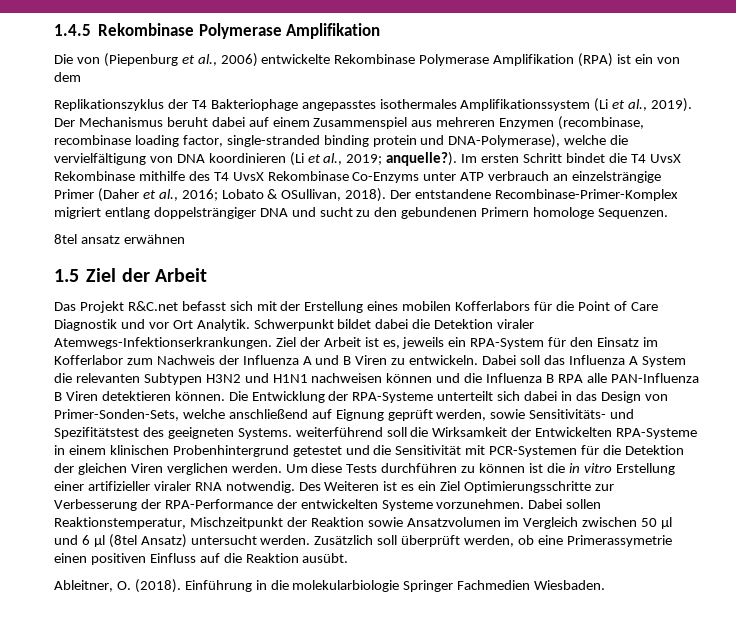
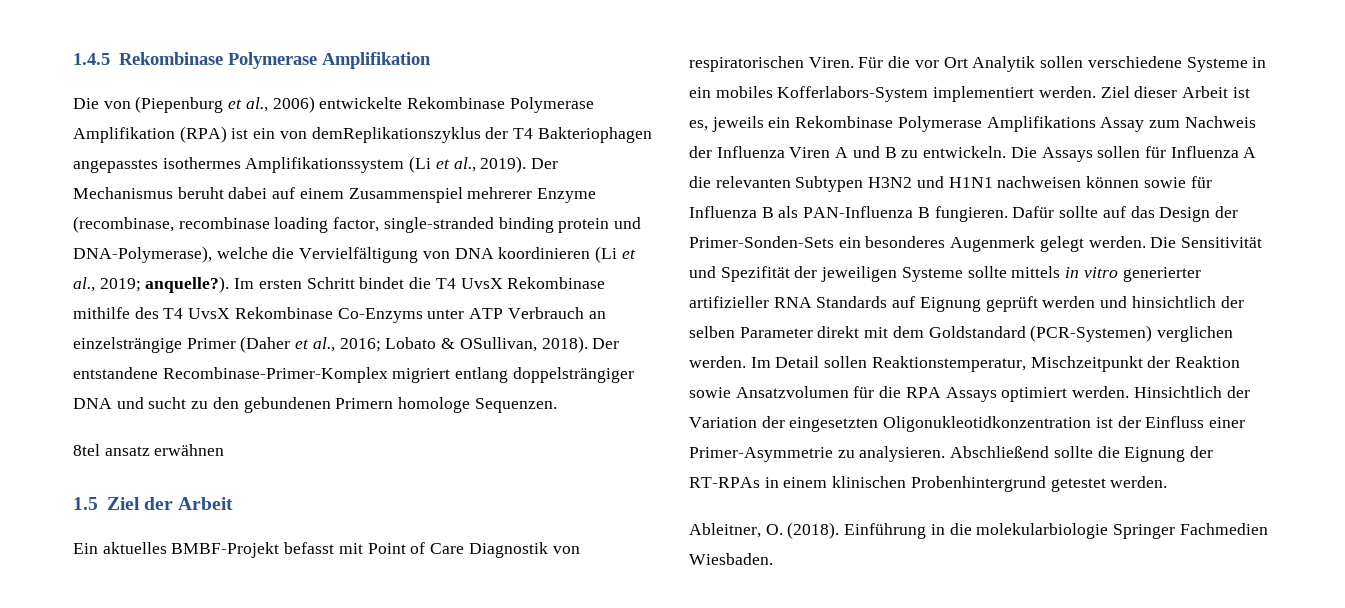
- Die von (Piepenburg et al., 2006) entwickelte Rekombinase Polymerase Amplifikation (RPA) ist ein von dem
- Replikationszyklus der T4 Bakteriophage angepasstes isothermales Amplifikationssystem (Li et al., 2019).
+ Die von (Piepenburg et al., 2006) entwickelte Rekombinase Polymerase Amplifikation (RPA) ist ein von demReplikationszyklus der T4 Bakteriophagen angepasstes isothermes Amplifikationssystem (Li et al., 2019).
- Der Mechanismus beruht dabei auf einem Zusammenspiel aus mehreren Enzymen (recombinase, recombinase loading factor, single-stranded binding protein und DNA-Polymerase), welche die vervielfältigung von DNA koordinieren (Li et al., 2019; anquelle?).
+ Der Mechanismus beruht dabei auf einem Zusammenspiel mehrerer Enzyme (recombinase, recombinase loading factor, single-stranded binding protein und DNA-Polymerase), welche die Vervielfältigung von DNA koordinieren (Li et al., 2019; anquelle?).
- Im ersten Schritt bindet die T4 UvsX Rekombinase mithilfe des T4 UvsX Rekombinase Co-Enzyms unter ATP verbrauch an einzelsträngige Primer (Daher et al., 2016; Lobato & OSullivan, 2018).
+ Im ersten Schritt bindet die T4 UvsX Rekombinase mithilfe des T4 UvsX Rekombinase Co-Enzyms unter ATP Verbrauch an einzelsträngige Primer (Daher et al., 2016; Lobato & OSullivan, 2018).
- Das Projekt R&C.net befasst sich mit der Erstellung eines mobilen Kofferlabors für die Point of Care Diagnostik und vor Ort Analytik. Schwerpunkt bildet dabei die Detektion viraler Atemwegs-Infektionserkrankungen. Ziel der Arbeit ist es, jeweils ein RPA-System für den Einsatz im Kofferlabor zum Nachweis der Influenza A und B Viren zu entwickeln.
+ Ein aktuelles BMBF-Projekt befasst mit Point of Care Diagnostik von respiratorischen Viren. Für die vor Ort Analytik sollen verschiedene Systeme in ein mobiles Kofferlabors-System implementiert werden. Ziel dieser Arbeit ist es, jeweils ein Rekombinase Polymerase Amplifikations Assay zum Nachweis der Influenza Viren A und B zu entwickeln.
- Dabei soll das Influenza A System die relevanten Subtypen H3N2 und H1N1 nachweisen können und die Influenza B RPA alle PAN-Influenza B Viren detektieren können. Die Entwicklung der RPA-Systeme unterteilt sich dabei in das Design von Primer-Sonden-Sets, welche anschließend auf Eignung geprüft werden, sowie Sensitivitäts- und Spezifitätstest des geeigneten Systems. weiterführend soll die Wirksamkeit der Entwickelten RPA-Systeme in einem klinischen Probenhintergrund getestet und die Sensitivität mit PCR-Systemen für die Detektion der gleichen Viren verglichen werden. Um diese Tests durchführen zu können ist die in vitro Erstellung einer artifizieller viraler RNA notwendig. Des Weiteren ist es ein Ziel Optimierungsschritte zur Verbesserung der RPA-Performance der entwickelten Systeme vorzunehmen. Dabei sollen Reaktionstemperatur, Mischzeitpunkt der Reaktion sowie Ansatzvolumen im Vergleich zwischen 50 µl und 6 µl (8tel Ansatz) untersucht werden. Zusätzlich soll überprüft werden, ob eine Primerassymetrie einen positiven Einfluss auf die Reaktion ausübt.
+ Die Assays sollen für Influenza A die relevanten Subtypen H3N2 und H1N1 nachweisen können sowie für Influenza B als PAN-Influenza B fungieren. Dafür sollte auf das Design der Primer-Sonden-Sets ein besonderes Augenmerk gelegt werden. Die Sensitivität und Spezifität der jeweiligen Systeme sollte mittels in vitro generierter artifizieller RNA Standards auf Eignung geprüft werden und hinsichtlich der selben Parameter direkt mit dem Goldstandard (PCR-Systemen) verglichen werden. Im Detail sollen Reaktionstemperatur, Mischzeitpunkt der Reaktion sowie Ansatzvolumen für die RPA Assays optimiert werden. Hinsichtlich der Variation der eingesetzten Oligonukleotidkonzentration ist der Einfluss einer Primer-Asymmetrie zu analysieren. Abschließend sollte die Eignung der RT-RPAs in einem klinischen Probenhintergrund getestet werden.

